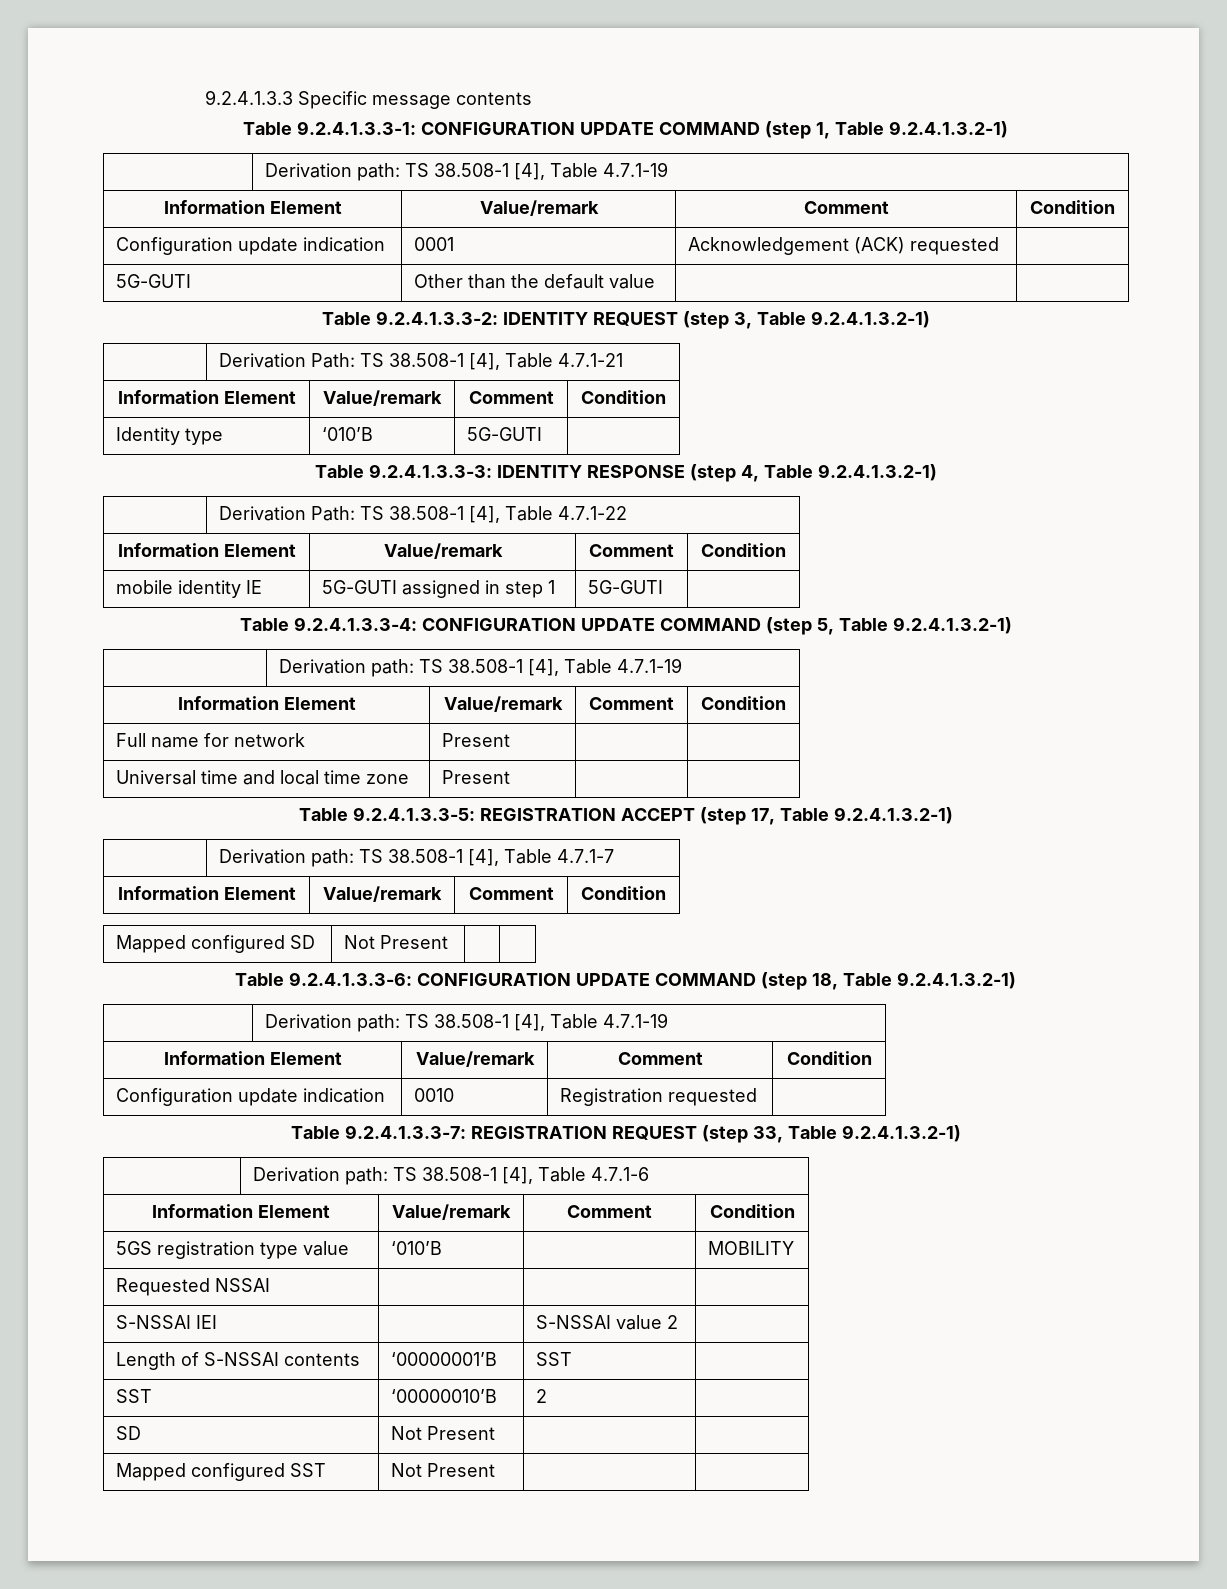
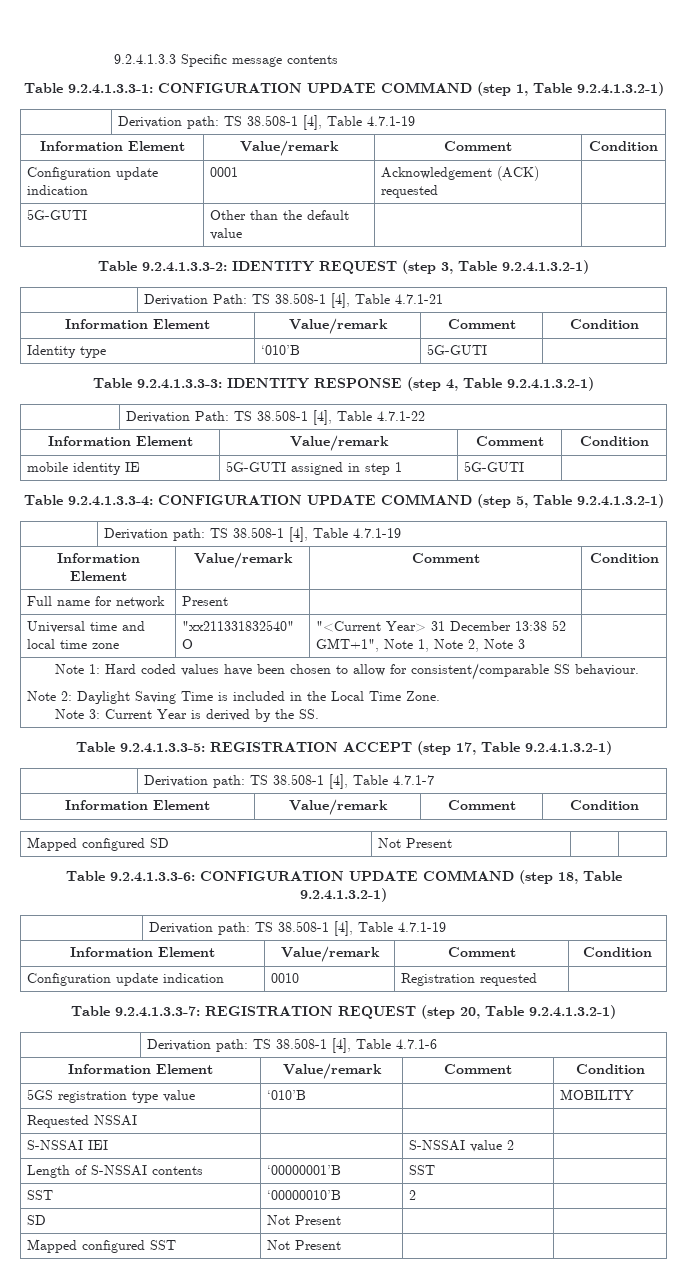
- Universal time and local time zone | Present | |
+ Universal time and local time zone | "xx211331832540" O | "<Current Year> 31 December 13:38 52 GMT+1", Note 1, Note 2, Note 3 |
+ Note 1: Hard coded values have been chosen to allow for consistent/comparable SS behaviour.
+ Note 2: Daylight Saving Time is included in the Local Time Zone.
+ Note 3: Current Year is derived by the SS.
- Table 9.2.4.1.3.3-7: REGISTRATION REQUEST (step 33, Table 9.2.4.1.3.2-1)
+ Table 9.2.4.1.3.3-7: REGISTRATION REQUEST (step 20, Table 9.2.4.1.3.2-1)

